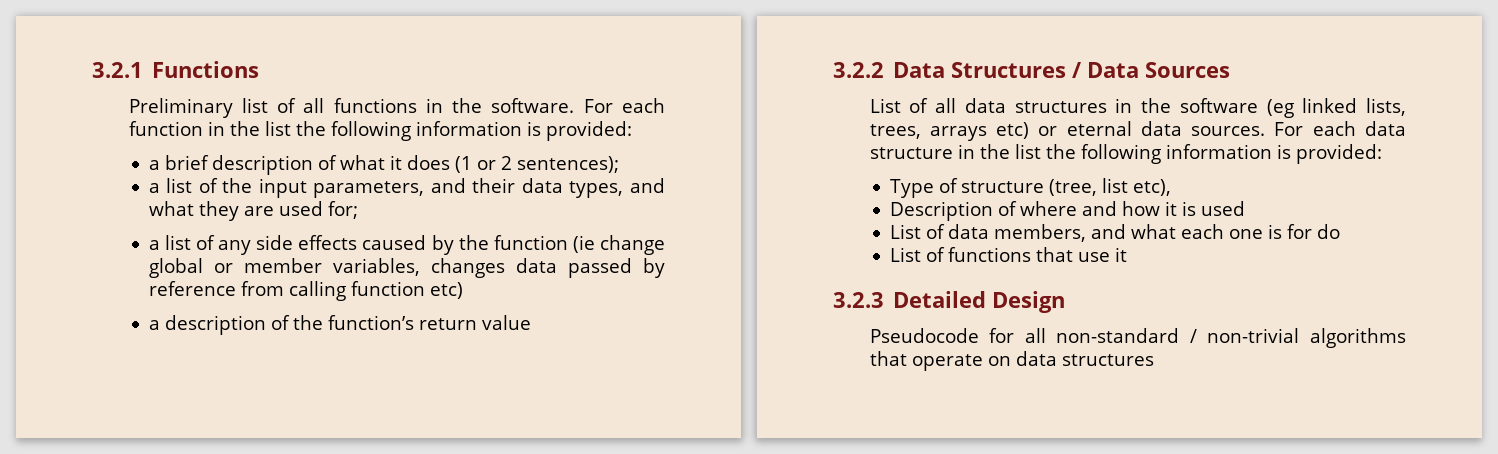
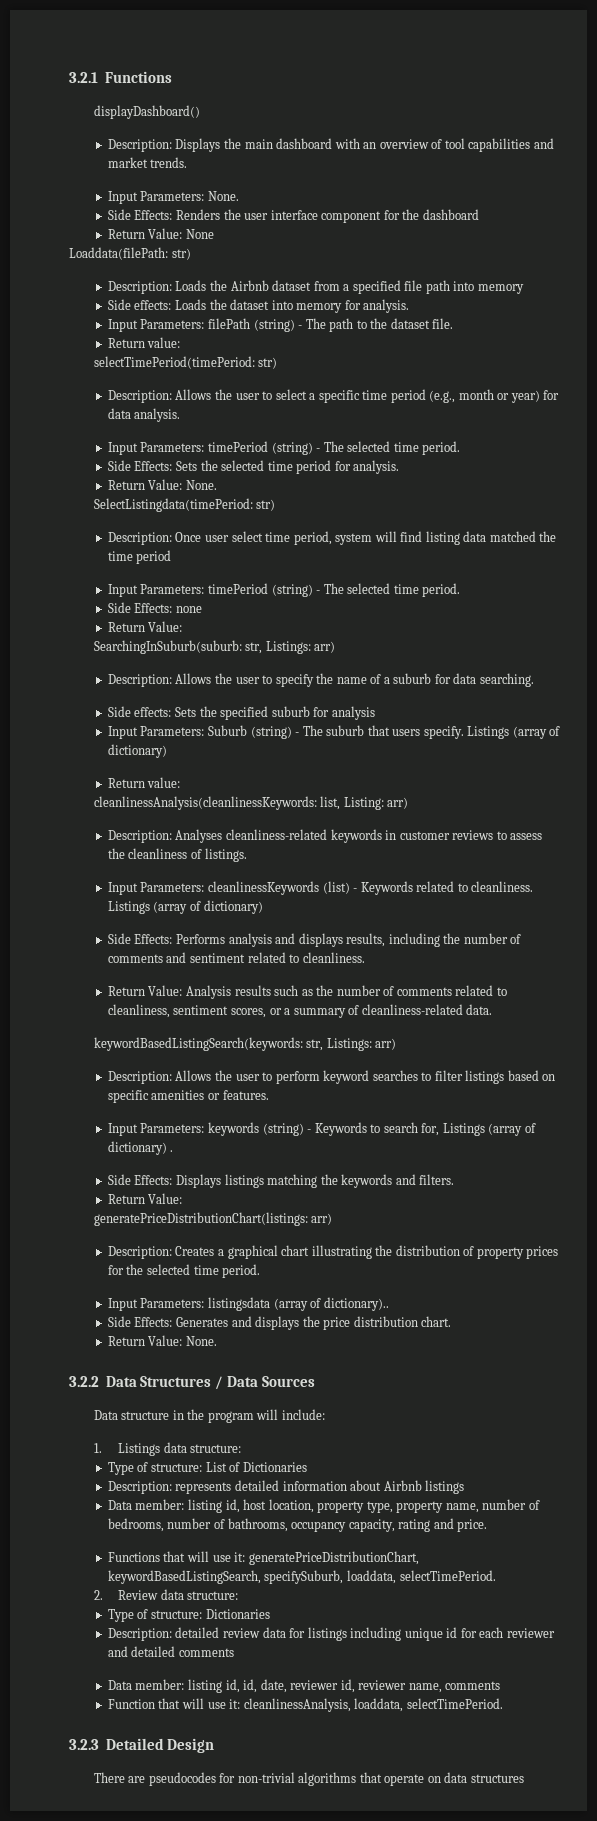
- Preliminary list of all functions in the software. For each function in the list the following information is provided:
- a brief description of what it does (1 or 2 sentences);
- a list of the input parameters, and their data types, and what they are used for;
- a list of any side effects caused by the function (ie change global or member variables, changes data passed by reference from calling function etc)
- a description of the function’s return value
+ displayDashboard()
+ Description: Displays the main dashboard with an overview of tool capabilities and market trends.
+ Input Parameters: None.
+ Side Effects: Renders the user interface component for the dashboard
+ Return Value: None
+ Loaddata(filePath: str)
+ Description: Loads the Airbnb dataset from a specified file path into memory
+ Side effects: Loads the dataset into memory for analysis.
+ Input Parameters: filePath (string) - The path to the dataset file.
+ Return value:
+ selectTimePeriod(timePeriod: str)
+ Description: Allows the user to select a specific time period (e.g., month or year) for data analysis.
+ Input Parameters: timePeriod (string) - The selected time period.
+ Side Effects: Sets the selected time period for analysis.
+ Return Value: None.
+ SelectListingdata(timePeriod: str)
+ Description: Once user select time period, system will find listing data matched the time period
+ Input Parameters: timePeriod (string) - The selected time period.
+ Side Effects: none
+ Return Value:
+ SearchingInSuburb(suburb: str, Listings: arr)
+ Description: Allows the user to specify the name of a suburb for data searching.
+ Side effects: Sets the specified suburb for analysis
+ Input Parameters: Suburb (string) - The suburb that users specify. Listings (array of dictionary)
+ Return value:
+ cleanlinessAnalysis(cleanlinessKeywords: list, Listing: arr)
+ Description: Analyses cleanliness-related keywords in customer reviews to assess the cleanliness of listings.
+ Input Parameters: cleanlinessKeywords (list) - Keywords related to cleanliness. Listings (array of dictionary)
+ Side Effects: Performs analysis and displays results, including the number of comments and sentiment related to cleanliness.
+ Return Value: Analysis results such as the number of comments related to cleanliness, sentiment scores, or a summary of cleanliness-related data.
+ keywordBasedListingSearch(keywords: str, Listings: arr)
+ Description: Allows the user to perform keyword searches to filter listings based on specific amenities or features.
+ Input Parameters: keywords (string) - Keywords to search for, Listings (array of dictionary) .
+ Side Effects: Displays listings matching the keywords and filters.
+ Return Value:
+ generatePriceDistributionChart(listings: arr)
+ Description: Creates a graphical chart illustrating the distribution of property prices for the selected time period.
+ Input Parameters: listingsdata (array of dictionary)..
+ Side Effects: Generates and displays the price distribution chart.
+ Return Value: None.
- List of all data structures in the software (eg linked lists, trees, arrays etc) or eternal data sources. For each data structure in the list the following information is provided:
- Type of structure (tree, list etc),
- Description of where and how it is used
- List of data members, and what each one is for do
- List of functions that use it
+ Data structure in the program will include:
+ 1. Listings data structure:
+ Type of structure: List of Dictionaries
+ Description: represents detailed information about Airbnb listings
+ Data member: listing id, host location, property type, property name, number of bedrooms, number of bathrooms, occupancy capacity, rating and price.
+ Functions that will use it: generatePriceDistributionChart, keywordBasedListingSearch, specifySuburb, loaddata, selectTimePeriod.
+ 2. Review data structure:
+ Type of structure: Dictionaries
+ Description: detailed review data for listings including unique id for each reviewer and detailed comments
+ Data member: listing id, id, date, reviewer id, reviewer name, comments
+ Function that will use it: cleanlinessAnalysis, loaddata, selectTimePeriod.
  3.2.3 Detailed Design
- Pseudocode for all non-standard / non-trivial algorithms that operate on data structures
+ There are pseudocodes for non-trivial algorithms that operate on data structures

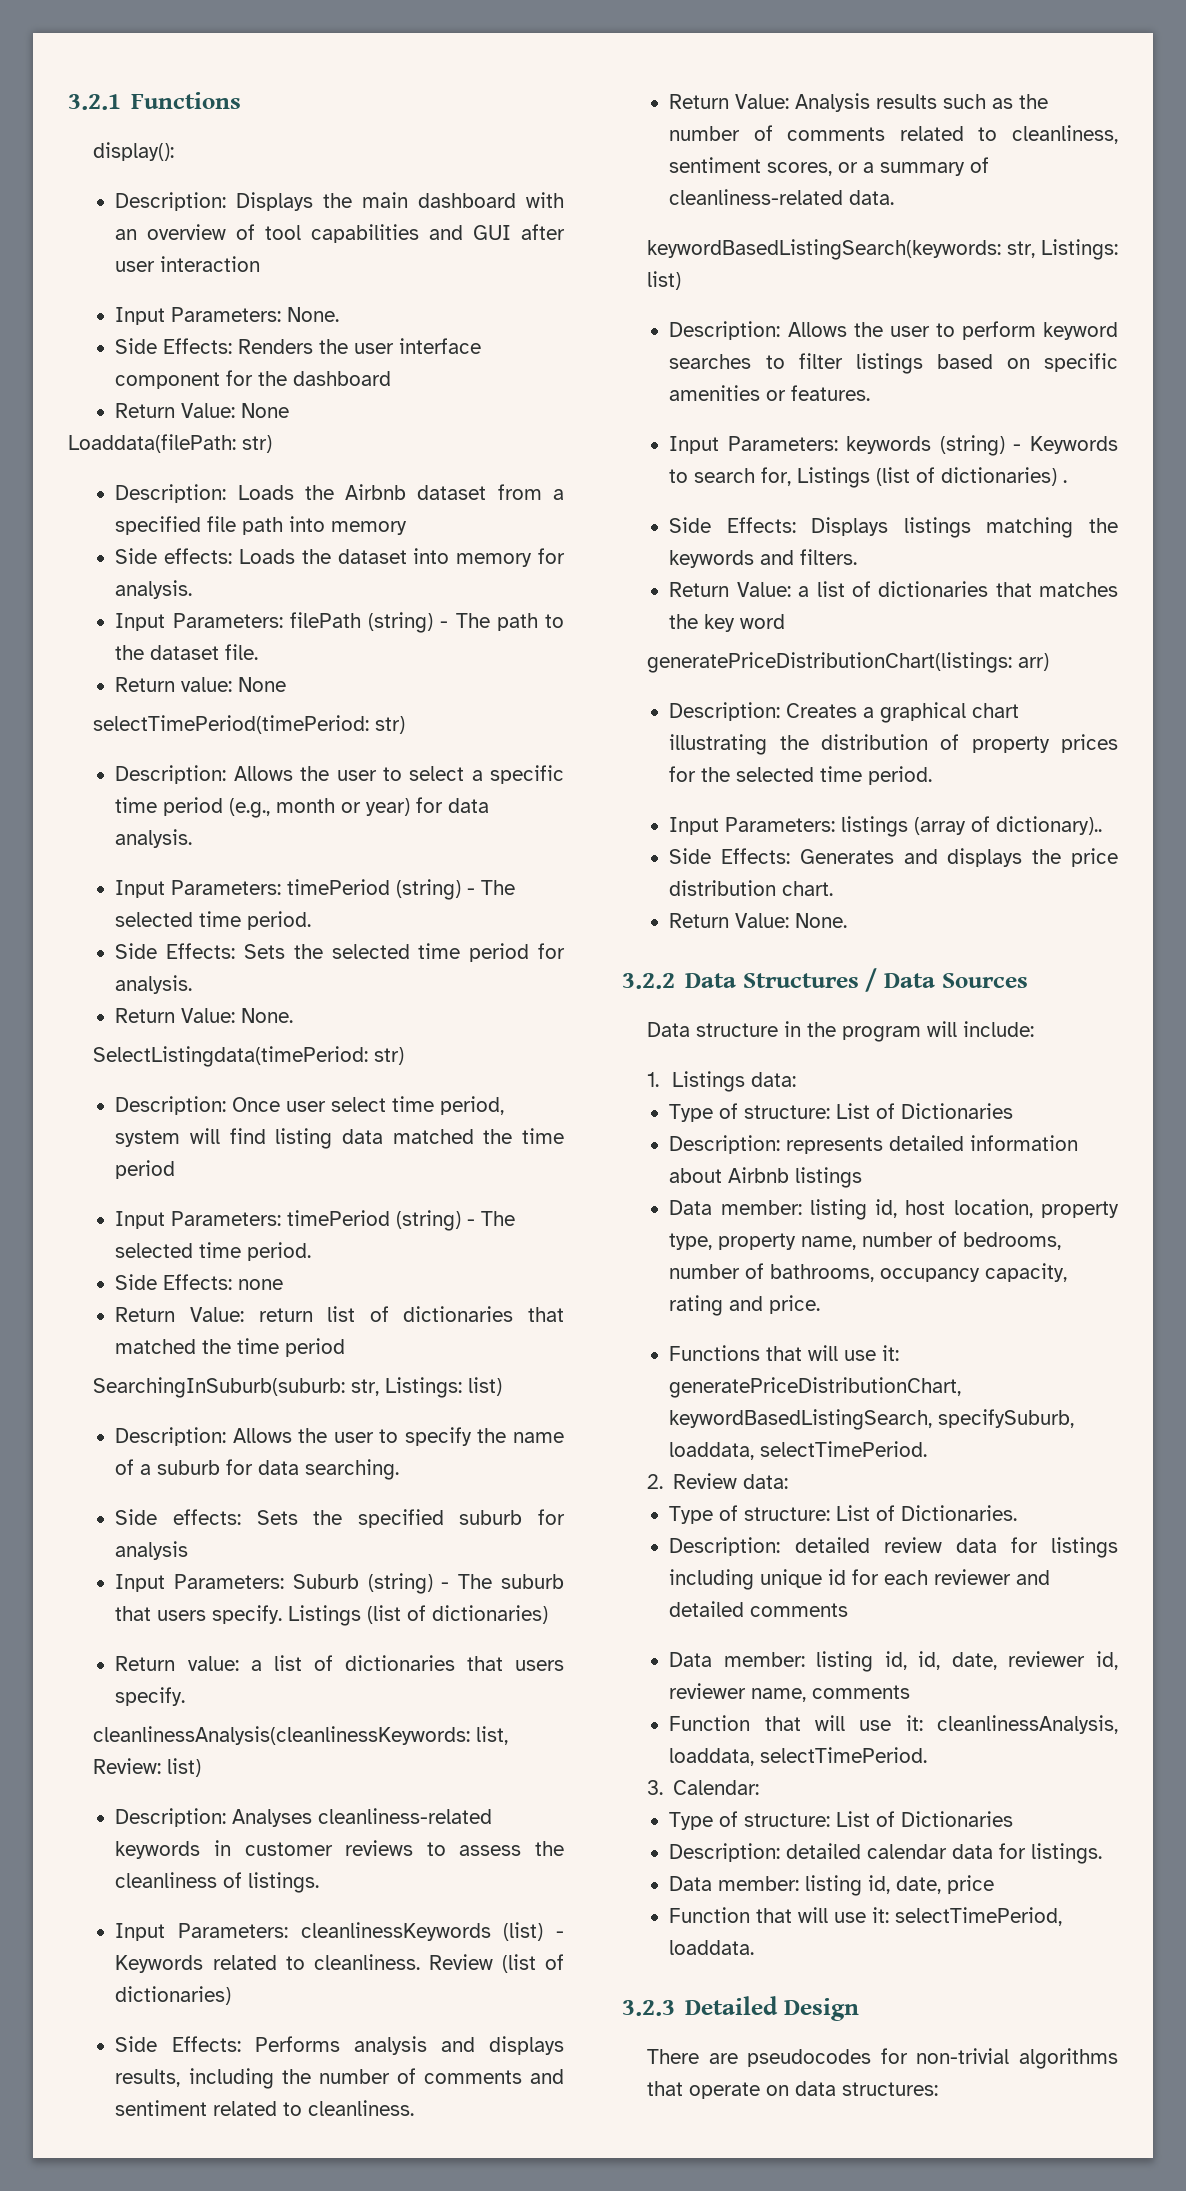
- displayDashboard()
+ display():
- Description: Displays the main dashboard with an overview of tool capabilities and market trends.
+ Description: Displays the main dashboard with an overview of tool capabilities and GUI after user interaction
  Input Parameters: filePath (string) - The path to the dataset file.
- Return value:
+ Return value: None
  Side Effects: none
- Return Value:
+ Return Value: return list of dictionaries that matched the time period
- SearchingInSuburb(suburb: str, Listings: arr)
+ SearchingInSuburb(suburb: str, Listings: list)
- Input Parameters: Suburb (string) - The suburb that users specify. Listings (array of dictionary)
- Return value:
+ Input Parameters: Suburb (string) - The suburb that users specify. Listings (list of dictionaries)
+ Return value: a list of dictionaries that users specify.
- cleanlinessAnalysis(cleanlinessKeywords: list, Listing: arr)
+ cleanlinessAnalysis(cleanlinessKeywords: list, Review: list)
- Input Parameters: cleanlinessKeywords (list) - Keywords related to cleanliness. Listings (array of dictionary)
+ Input Parameters: cleanlinessKeywords (list) - Keywords related to cleanliness. Review (list of dictionaries)
- keywordBasedListingSearch(keywords: str, Listings: arr)
+ keywordBasedListingSearch(keywords: str, Listings: list)
- Input Parameters: keywords (string) - Keywords to search for, Listings (array of dictionary) .
+ Input Parameters: keywords (string) - Keywords to search for, Listings (list of dictionaries) .
  Side Effects: Displays listings matching the keywords and filters.
- Return Value:
+ Return Value: a list of dictionaries that matches the key word
- Input Parameters: listingsdata (array of dictionary)..
+ Input Parameters: listings (array of dictionary)..
- 1. Listings data structure:
+ 1. Listings data:
- 2. Review data structure:
- Type of structure: Dictionaries
+ 2. Review data:
+ Type of structure: List of Dictionaries.
+ 3. Calendar:
+ Type of structure: List of Dictionaries
+ Description: detailed calendar data for listings.
+ Data member: listing id, date, price
+ Function that will use it: selectTimePeriod, loaddata.
- There are pseudocodes for non-trivial algorithms that operate on data structures
+ There are pseudocodes for non-trivial algorithms that operate on data structures:

